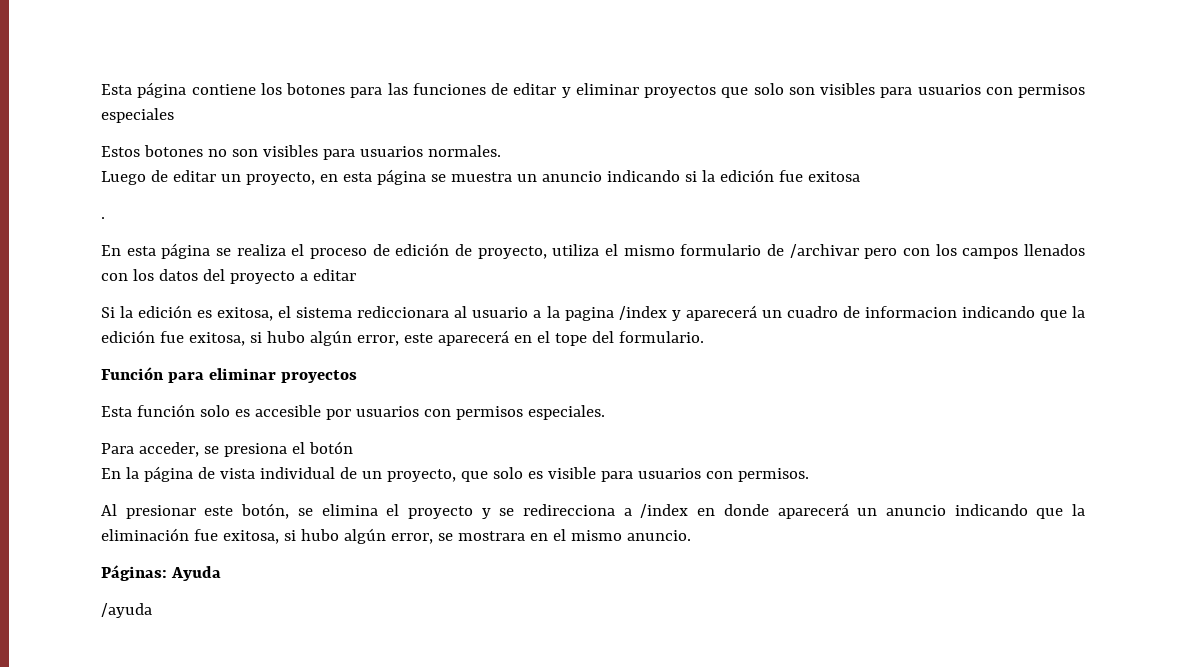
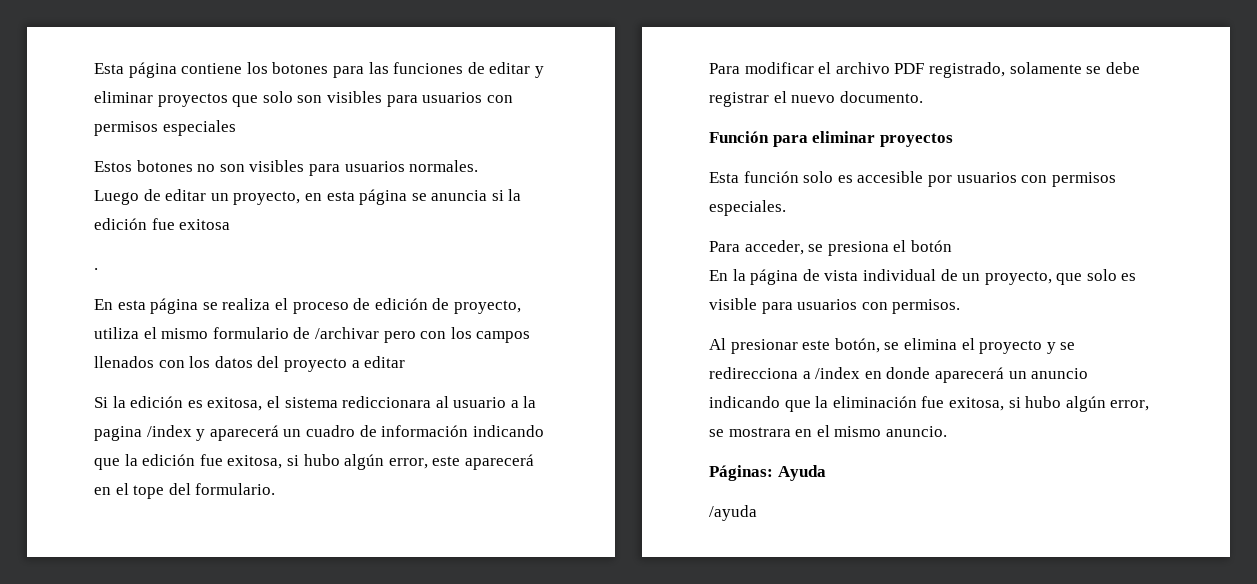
- Luego de editar un proyecto, en esta página se muestra un anuncio indicando si la edición fue exitosa
+ Luego de editar un proyecto, en esta página se anuncia si la edición fue exitosa
- Si la edición es exitosa, el sistema rediccionara al usuario a la pagina /index y aparecerá un cuadro de informacion indicando que la edición fue exitosa, si hubo algún error, este aparecerá en el tope del formulario.
+ Si la edición es exitosa, el sistema rediccionara al usuario a la pagina /index y aparecerá un cuadro de información indicando que la edición fue exitosa, si hubo algún error, este aparecerá en el tope del formulario.
+ Para modificar el archivo PDF registrado, solamente se debe registrar el nuevo documento.

